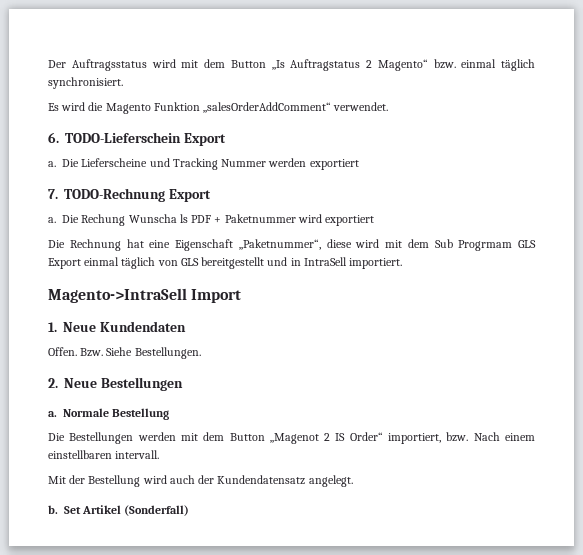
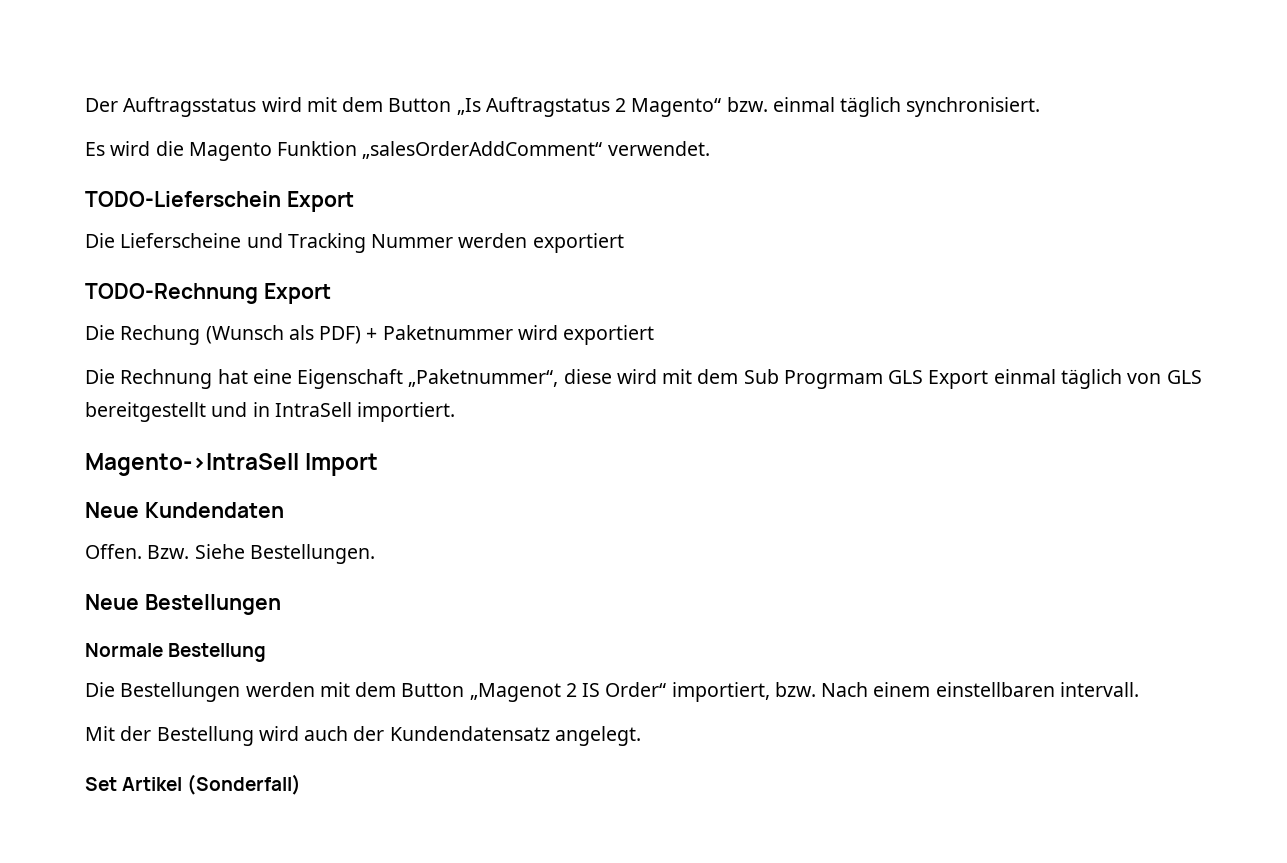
- 6. TODO-Lieferschein Export
- a. Die Lieferscheine und Tracking Nummer werden exportiert
+ TODO-Lieferschein Export
+ Die Lieferscheine und Tracking Nummer werden exportiert
- 7. TODO-Rechnung Export
- a. Die Rechung Wunscha ls PDF + Paketnummer wird exportiert
+ TODO-Rechnung Export
+ Die Rechung (Wunsch als PDF) + Paketnummer wird exportiert
- 1. Neue Kundendaten
+ Neue Kundendaten
- 2. Neue Bestellungen
- a. Normale Bestellung
+ Neue Bestellungen
+ Normale Bestellung
- b.

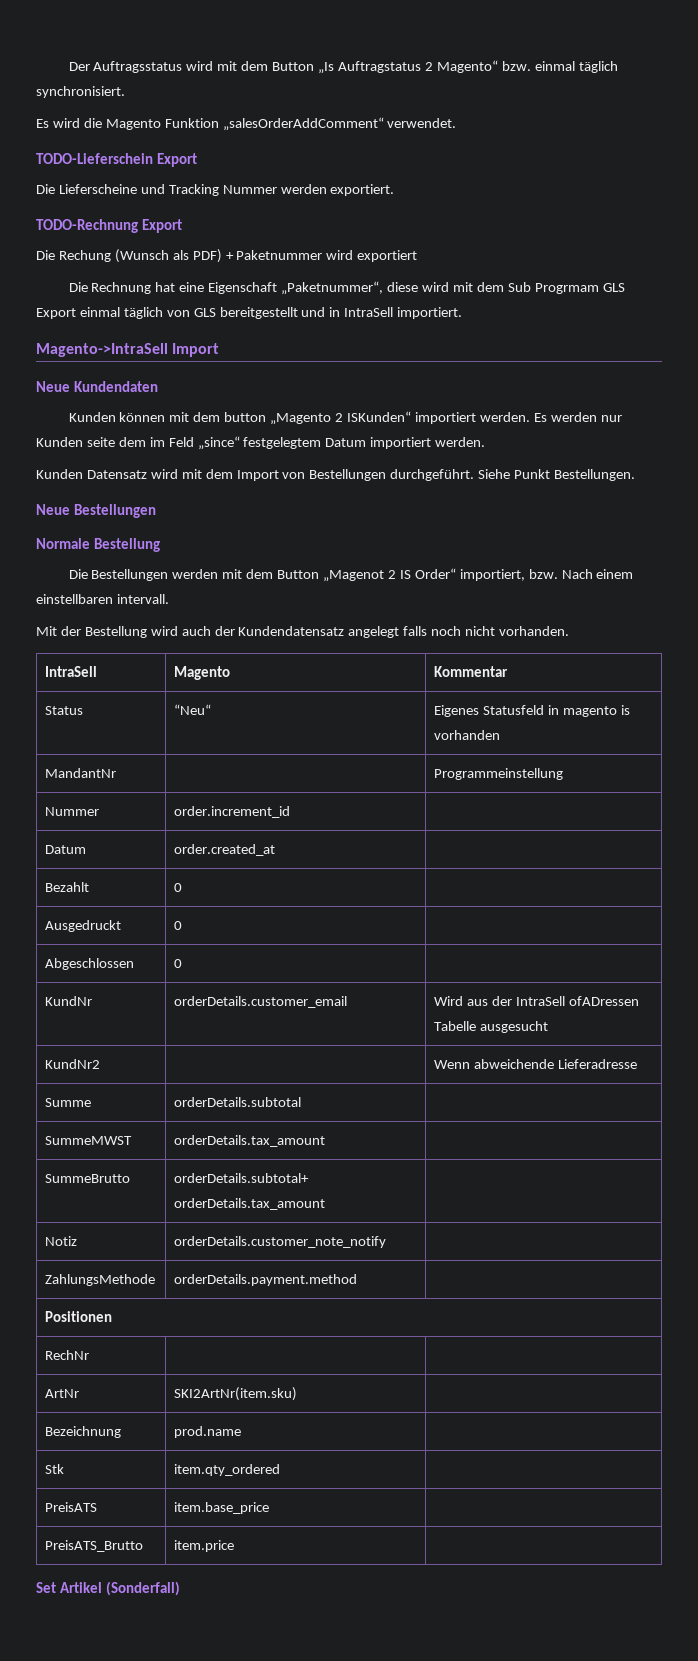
- Die Lieferscheine und Tracking Nummer werden exportiert
+ Die Lieferscheine und Tracking Nummer werden exportiert.
- Offen. Bzw. Siehe Bestellungen.
+ Kunden können mit dem button „Magento 2 ISKunden“ importiert werden. Es werden nur Kunden seite dem im Feld „since“ festgelegtem Datum importiert werden.
+ Kunden Datensatz wird mit dem Import von Bestellungen durchgeführt. Siehe Punkt Bestellungen.
- Mit der Bestellung wird auch der Kundendatensatz angelegt.
+ Mit der Bestellung wird auch der Kundendatensatz angelegt falls noch nicht vorhanden.
+ IntraSell | Magento | Kommentar
+ Status | “Neu“ | Eigenes Statusfeld in magento is vorhanden
+ MandantNr | | Programmeinstellung
+ Nummer | order.increment_id |
+ Datum | order.created_at |
+ Bezahlt | 0 |
+ Ausgedruckt | 0 |
+ Abgeschlossen | 0 |
+ KundNr | orderDetails.customer_email | Wird aus der IntraSell ofADressen Tabelle ausgesucht
+ KundNr2 | | Wenn abweichende Lieferadresse
+ Summe | orderDetails.subtotal |
+ SummeMWST | orderDetails.tax_amount |
+ SummeBrutto | orderDetails.subtotal+ orderDetails.tax_amount |
+ Notiz | orderDetails.customer_note_notify |
+ ZahlungsMethode | orderDetails.payment.method |
+ Positionen
+ RechNr | |
+ ArtNr | SKI2ArtNr(item.sku) |
+ Bezeichnung | prod.name |
+ Stk | item.qty_ordered |
+ PreisATS | item.base_price |
+ PreisATS_Brutto | item.price |

